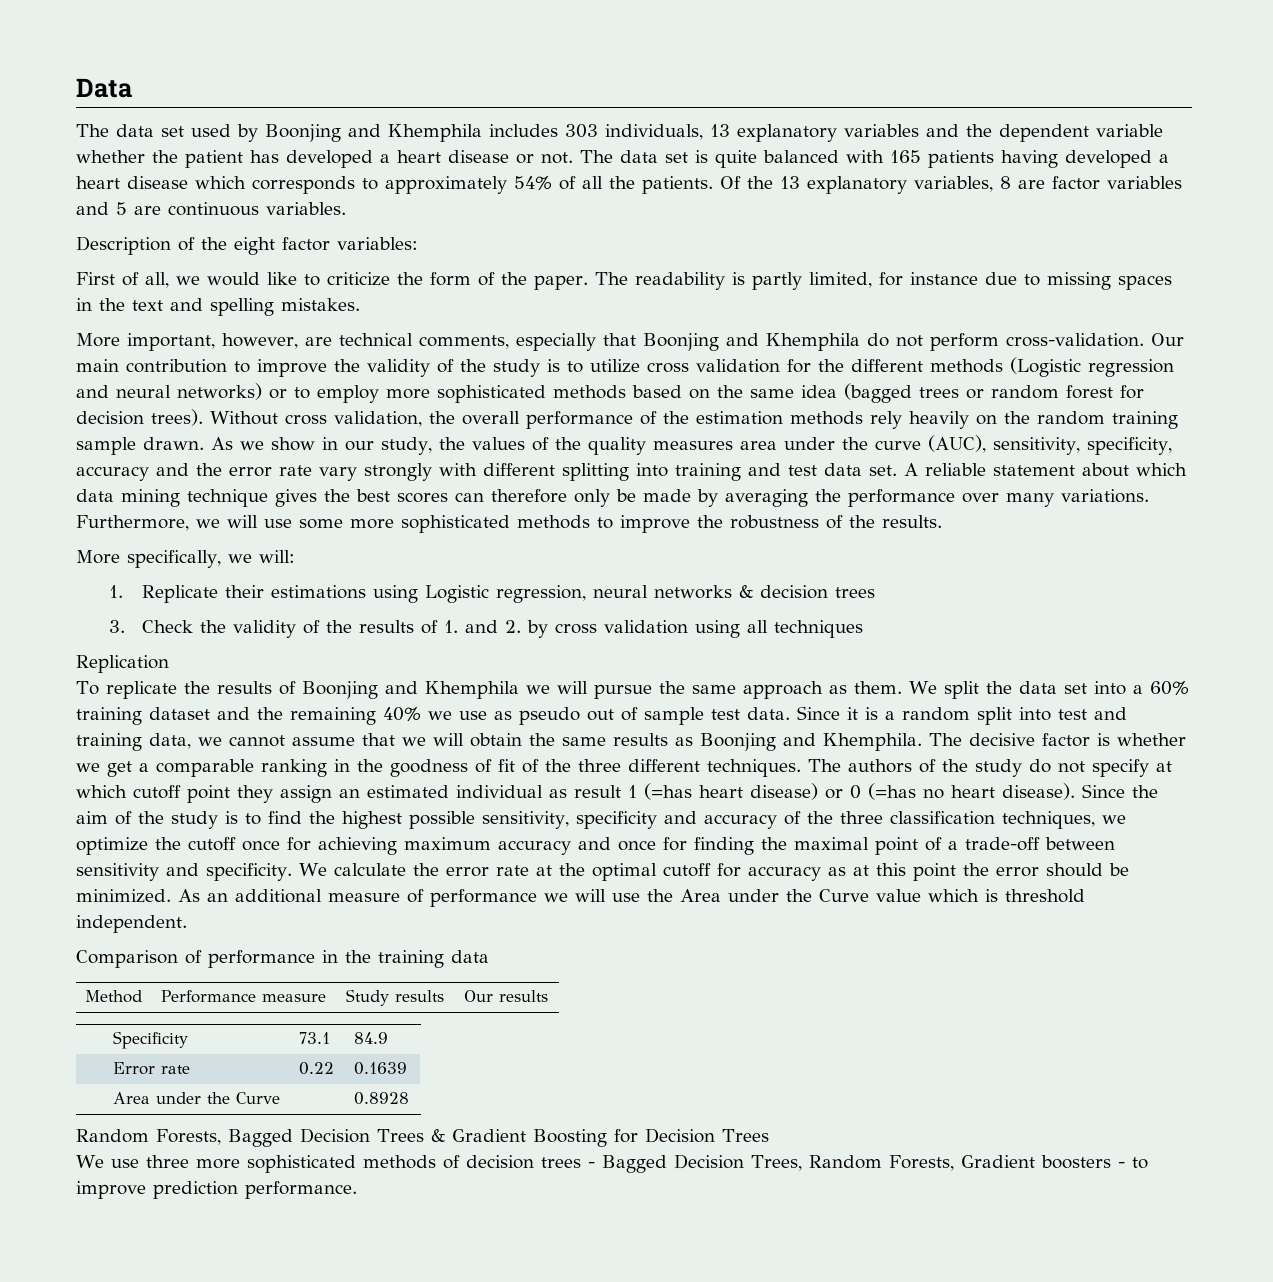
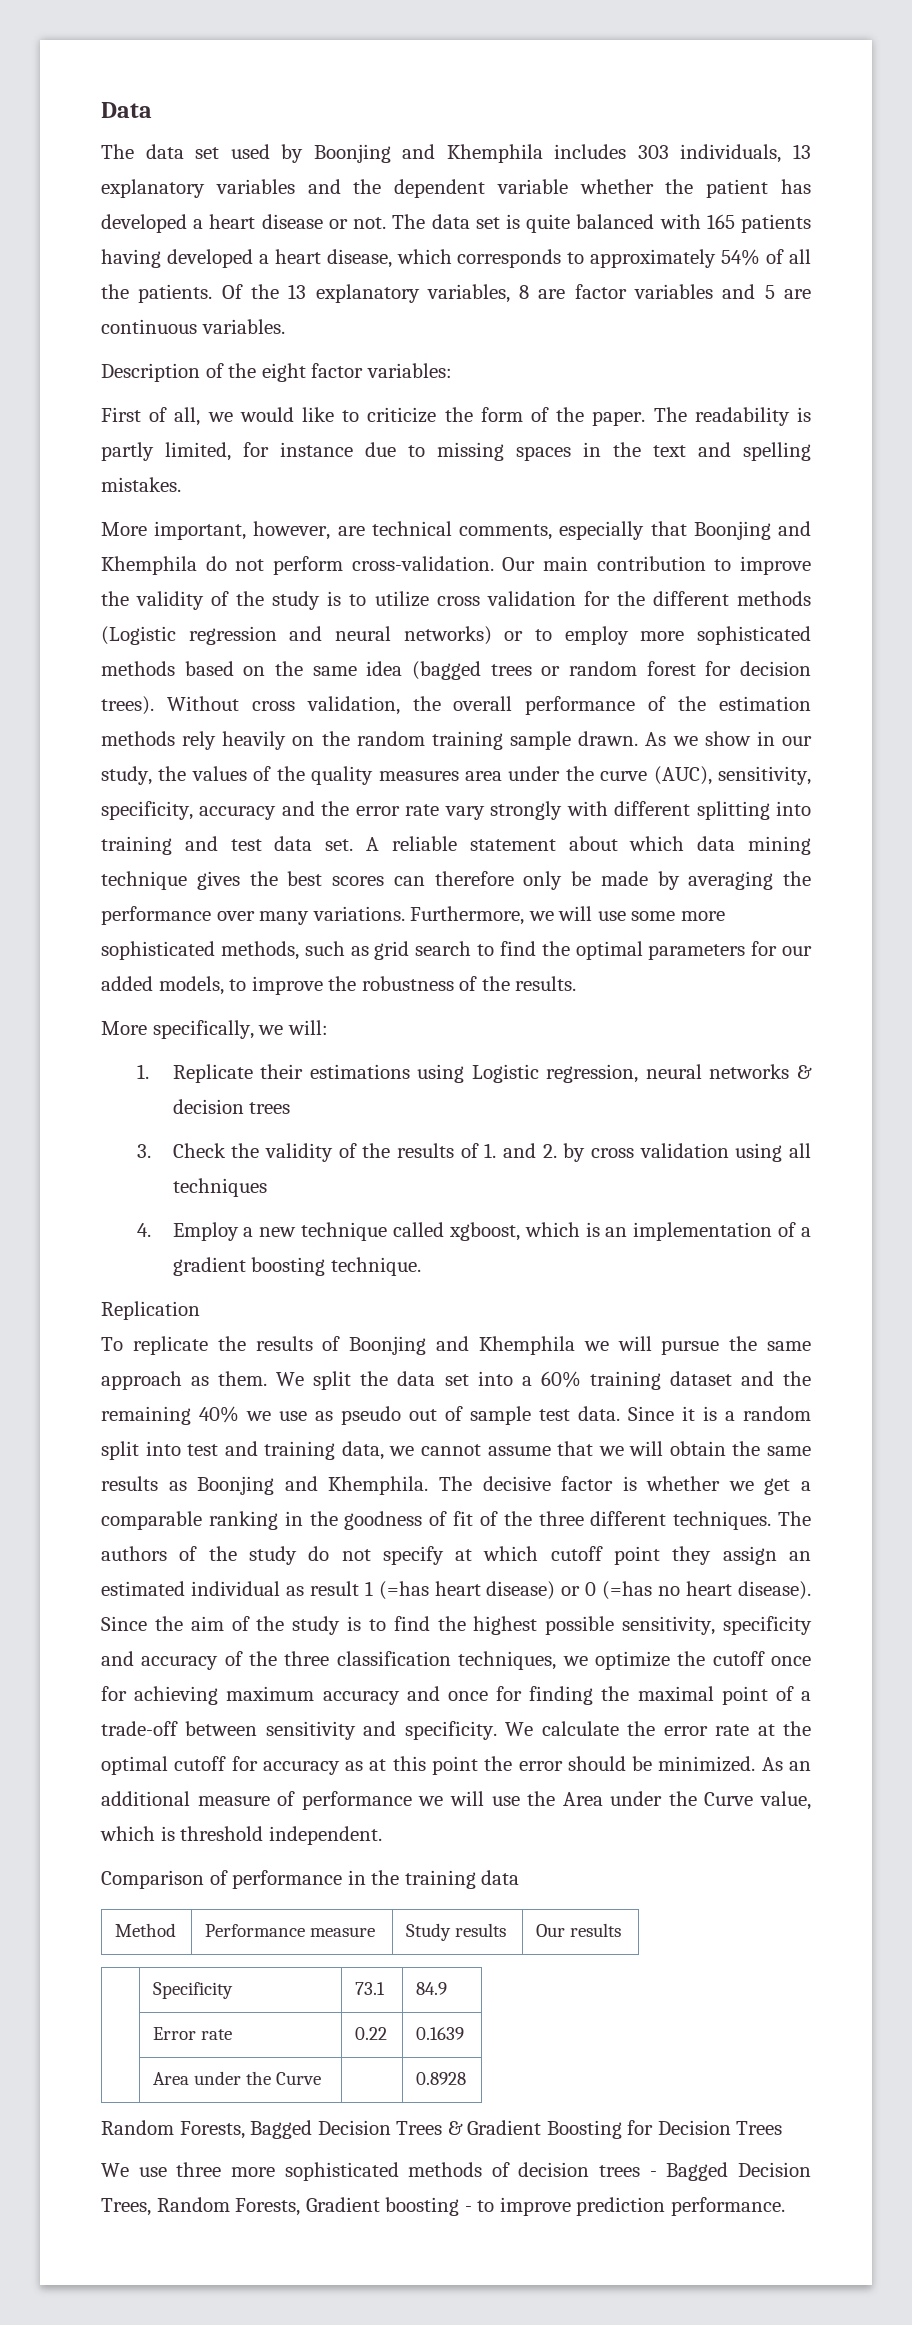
- The data set is quite balanced with 165 patients having developed a heart disease which corresponds to approximately 54% of all the patients.
+ The data set is quite balanced with 165 patients having developed a heart disease, which corresponds to approximately 54% of all the patients.
- Furthermore, we will use some more sophisticated methods to improve the robustness of the results.
+ Furthermore, we will use some more sophisticated methods, such as grid search to find the optimal parameters for our added models, to improve the robustness of the results.
+ 4. Employ a new technique called xgboost, which is an implementation of a gradient boosting technique.
- As an additional measure of performance we will use the Area under the Curve value which is threshold independent.
+ As an additional measure of performance we will use the Area under the Curve value, which is threshold independent.
- We use three more sophisticated methods of decision trees - Bagged Decision Trees, Random Forests, Gradient boosters - to improve prediction performance.
+ We use three more sophisticated methods of decision trees - Bagged Decision Trees, Random Forests, Gradient boosting - to improve prediction performance.

